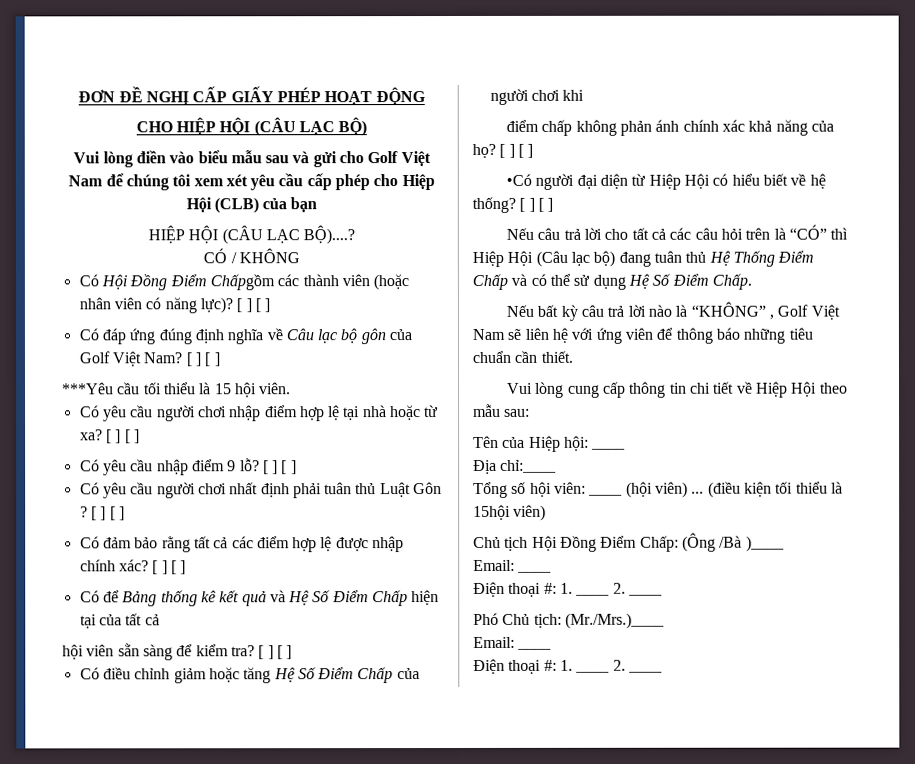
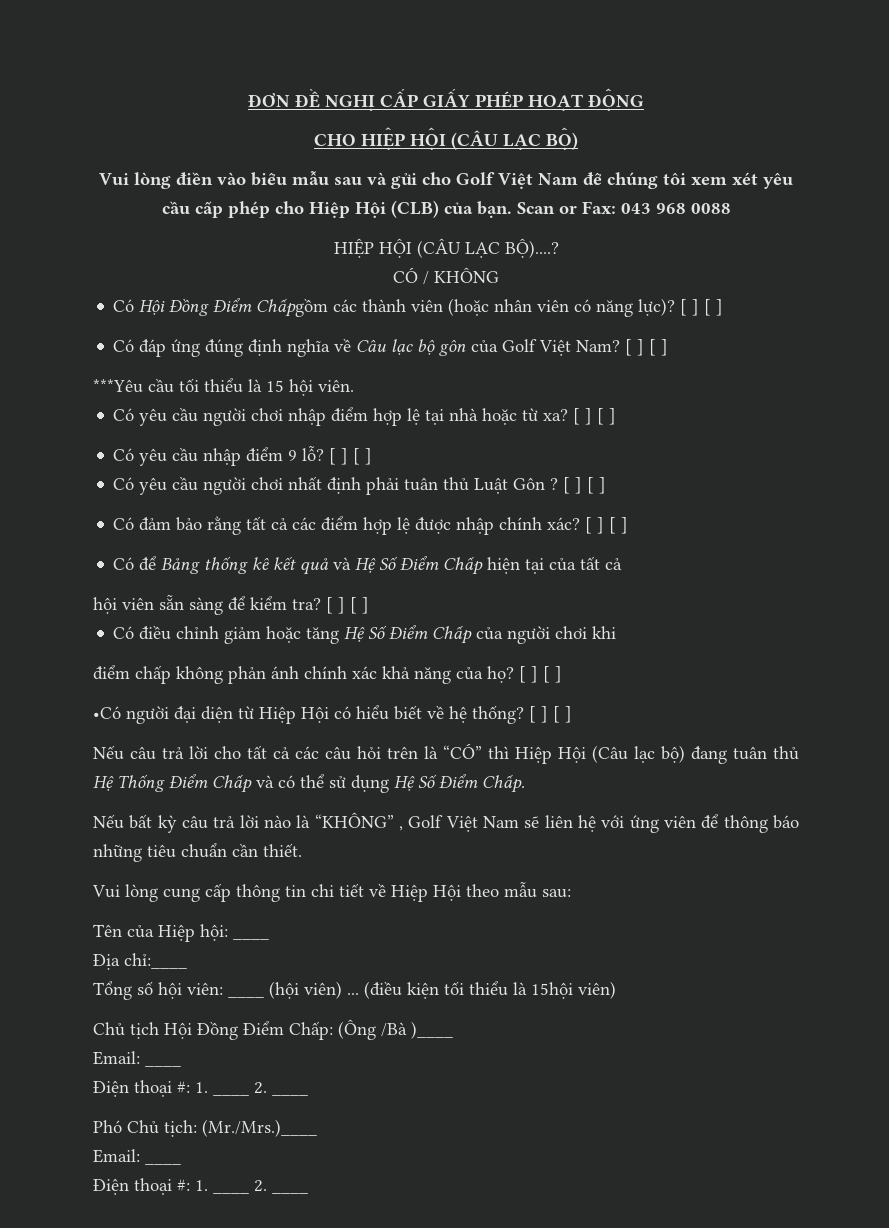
- Vui lòng điền vào biểu mẫu sau và gửi cho Golf Việt Nam để chúng tôi xem xét yêu cầu cấp phép cho Hiệp Hội (CLB) của bạn
+ Vui lòng điền vào biểu mẫu sau và gửi cho Golf Việt Nam để chúng tôi xem xét yêu cầu cấp phép cho Hiệp Hội (CLB) của bạn. Scan or Fax: 043 968 0088

